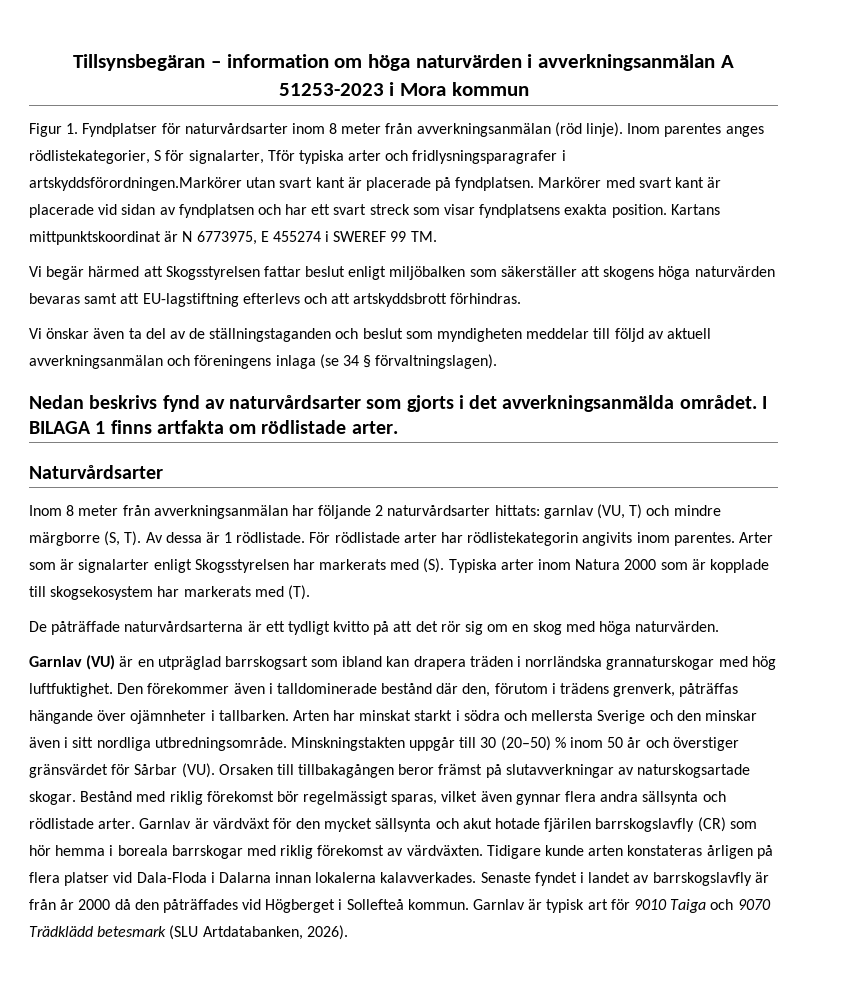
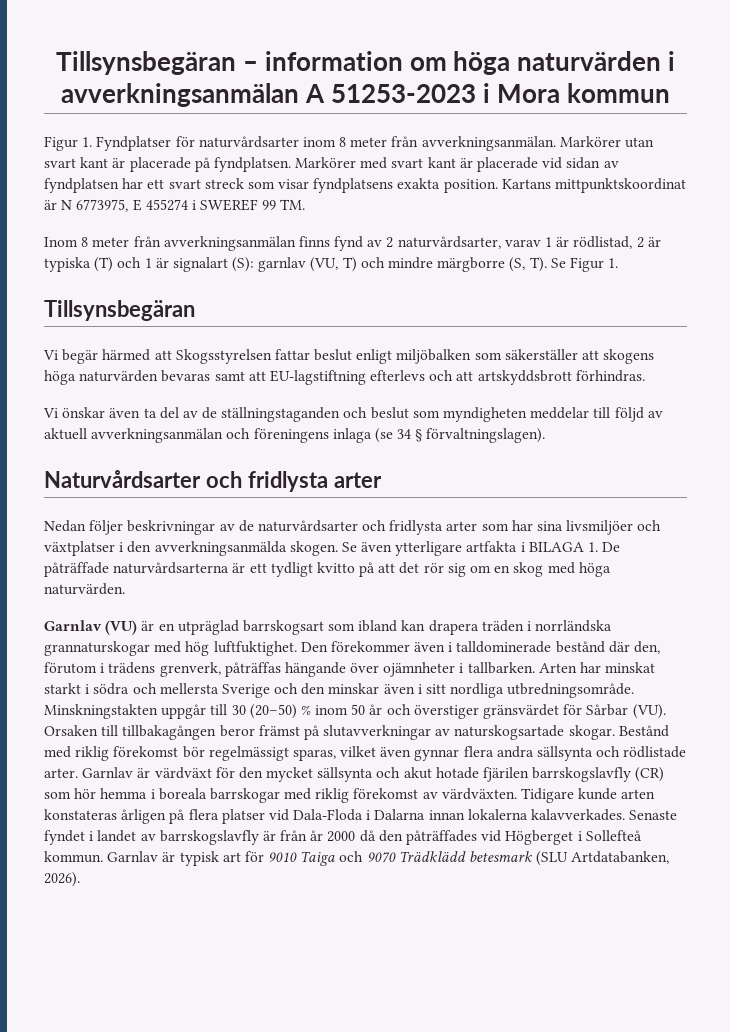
- Figur 1. Fyndplatser för naturvårdsarter inom 8 meter från avverkningsanmälan (röd linje). Inom parentes anges rödlistekategorier, S för signalarter, Tför typiska arter och fridlysningsparagrafer i artskyddsförordningen.Markörer utan svart kant är placerade på fyndplatsen.
+ Figur 1. Fyndplatser för naturvårdsarter inom 8 meter från avverkningsanmälan. Markörer utan svart kant är placerade på fyndplatsen.
- Markörer med svart kant är placerade vid sidan av fyndplatsen och har ett svart streck som visar fyndplatsens exakta position.
+ Markörer med svart kant är placerade vid sidan av fyndplatsen har ett svart streck som visar fyndplatsens exakta position.
+ Inom 8 meter från avverkningsanmälan finns fynd av 2 naturvårdsarter, varav 1 är rödlistad, 2 är typiska (T) och 1 är signalart (S): garnlav (VU, T) och mindre märgborre (S, T). Se Figur 1.
+ Tillsynsbegäran
- Nedan beskrivs fynd av naturvårdsarter som gjorts i det avverkningsanmälda området. I BILAGA 1 finns artfakta om rödlistade arter.
- Naturvårdsarter
- Inom 8 meter från avverkningsanmälan har följande 2 naturvårdsarter hittats: garnlav (VU, T) och mindre märgborre (S, T). Av dessa är 1 rödlistade. För rödlistade arter har rödlistekategorin angivits inom parentes. Arter som är signalarter enligt Skogsstyrelsen har markerats med (S). Typiska arter inom Natura 2000 som är kopplade till skogsekosystem har markerats med (T).
- De påträffade naturvårdsarterna är ett tydligt kvitto på att det rör sig om en skog med höga naturvärden.
+ Naturvårdsarter och fridlysta arter
+ Nedan följer beskrivningar av de naturvårdsarter och fridlysta arter som har sina livsmiljöer och växtplatser i den avverkningsanmälda skogen. Se även ytterligare artfakta i BILAGA 1. De påträffade naturvårdsarterna är ett tydligt kvitto på att det rör sig om en skog med höga naturvärden.

